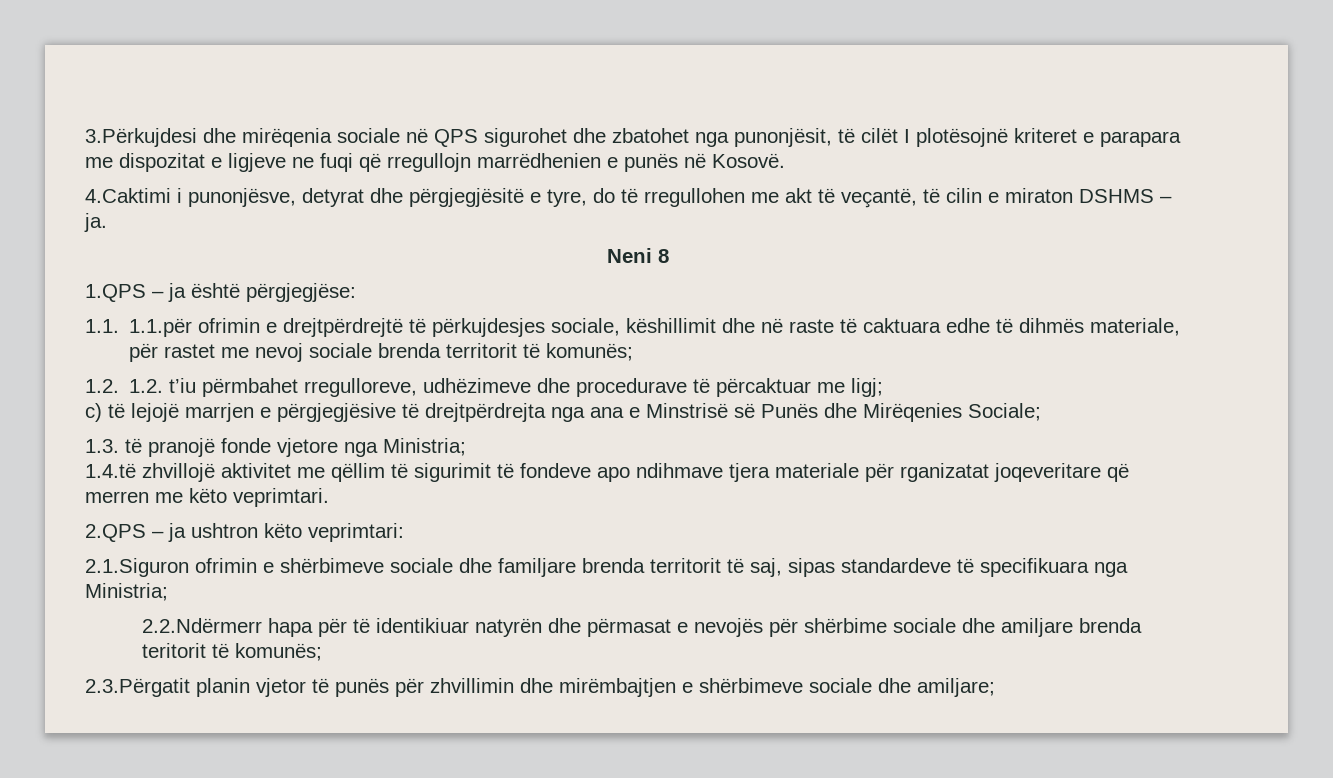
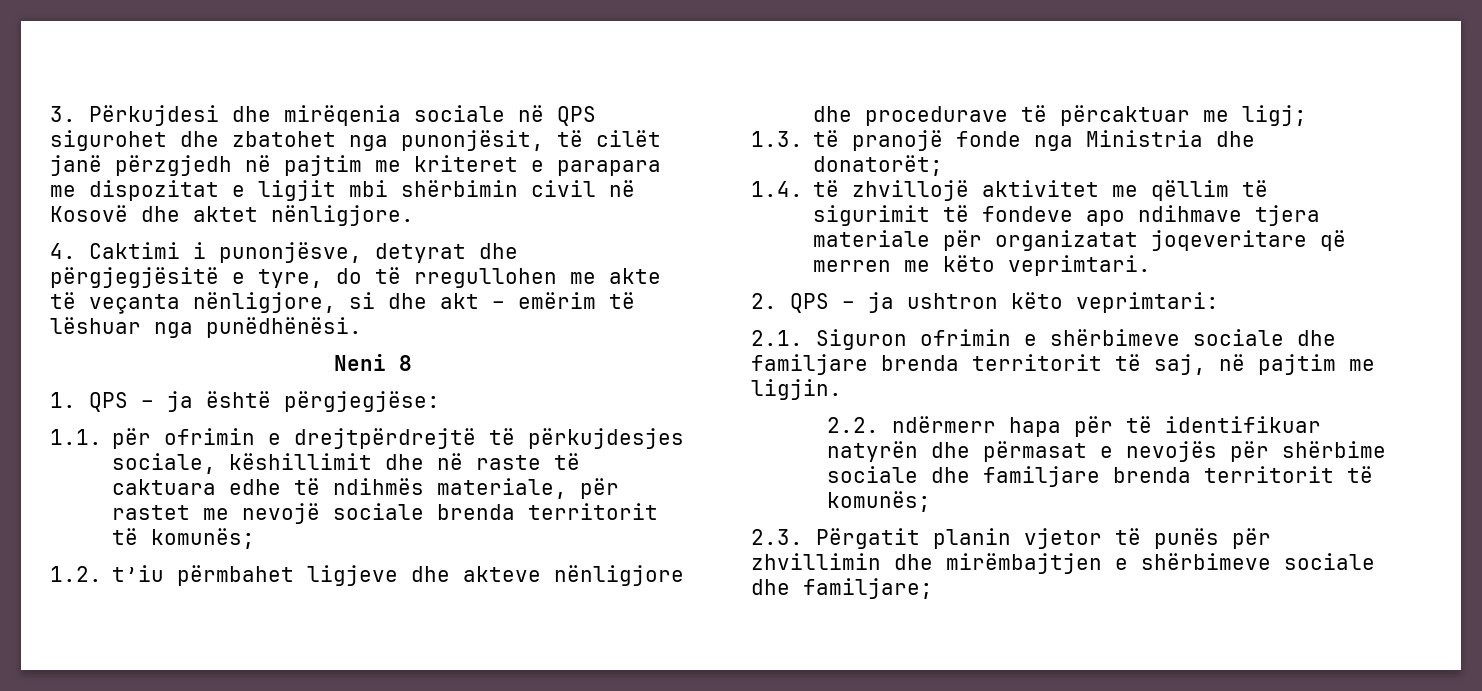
- 3.Përkujdesi dhe mirëqenia sociale në QPS sigurohet dhe zbatohet nga punonjësit, të cilët I plotësojnë kriteret e parapara me dispozitat e ligjeve ne fuqi që rregullojn marrëdhenien e punës në Kosovë.
- 4.Caktimi i punonjësve, detyrat dhe përgjegjësitë e tyre, do të rregullohen me akt të veçantë, të cilin e miraton DSHMS – ja.
+ 3. Përkujdesi dhe mirëqenia sociale në QPS sigurohet dhe zbatohet nga punonjësit, të cilët janë përzgjedh në pajtim me kriteret e parapara me dispozitat e ligjit mbi shërbimin civil në Kosovë dhe aktet nënligjore.
+ 4. Caktimi i punonjësve, detyrat dhe përgjegjësitë e tyre, do të rregullohen me akte të veçanta nënligjore, si dhe akt – emërim të lëshuar nga punëdhënësi.
- 1.QPS – ja është përgjegjëse:
+ 1. QPS – ja është përgjegjëse:
- 1.1. 1.1.për ofrimin e drejtpërdrejtë të përkujdesjes sociale, këshillimit dhe në raste të caktuara edhe të dihmës materiale, për rastet me nevoj sociale brenda territorit të komunës;
+ 1.1. për ofrimin e drejtpërdrejtë të përkujdesjes sociale, këshillimit dhe në raste të caktuara edhe të ndihmës materiale, për rastet me nevojë sociale brenda territorit të komunës;
- 1.2. 1.2. t’iu përmbahet rregulloreve, udhëzimeve dhe procedurave të përcaktuar me ligj;
+ 1.2. t’iu përmbahet ligjeve dhe akteve nënligjore dhe procedurave të përcaktuar me ligj;
- c) të lejojë marrjen e përgjegjësive të drejtpërdrejta nga ana e Minstrisë së Punës dhe Mirëqenies Sociale;
- 1.3. të pranojë fonde vjetore nga Ministria;
- 1.4.të zhvillojë aktivitet me qëllim të sigurimit të fondeve apo ndihmave tjera materiale për rganizatat joqeveritare që merren me këto veprimtari.
+ 1.3. të pranojë fonde nga Ministria dhe donatorët;
+ 1.4. të zhvillojë aktivitet me qëllim të sigurimit të fondeve apo ndihmave tjera materiale për organizatat joqeveritare që merren me këto veprimtari.
- 2.QPS – ja ushtron këto veprimtari:
+ 2. QPS – ja ushtron këto veprimtari:
- 2.1.Siguron ofrimin e shërbimeve sociale dhe familjare brenda territorit të saj, sipas standardeve të specifikuara nga Ministria;
- 2.2.Ndërmerr hapa për të identikiuar natyrën dhe përmasat e nevojës për shërbime sociale dhe amiljare brenda teritorit të komunës;
- 2.3.Përgatit planin vjetor të punës për zhvillimin dhe mirëmbajtjen e shërbimeve sociale dhe amiljare;
+ 2.1. Siguron ofrimin e shërbimeve sociale dhe familjare brenda territorit të saj, në pajtim me ligjin.
+ 2.2. ndërmerr hapa për të identifikuar natyrën dhe përmasat e nevojës për shërbime sociale dhe familjare brenda territorit të komunës;
+ 2.3. Përgatit planin vjetor të punës për zhvillimin dhe mirëmbajtjen e shërbimeve sociale dhe familjare;

